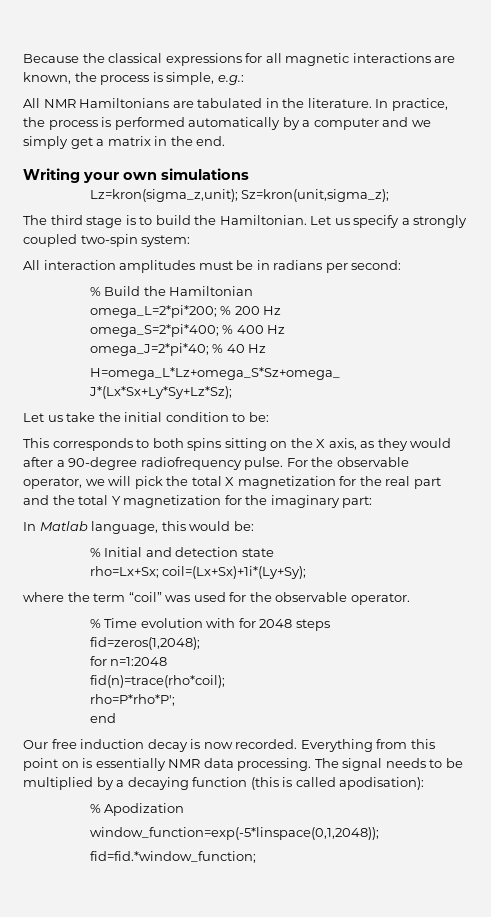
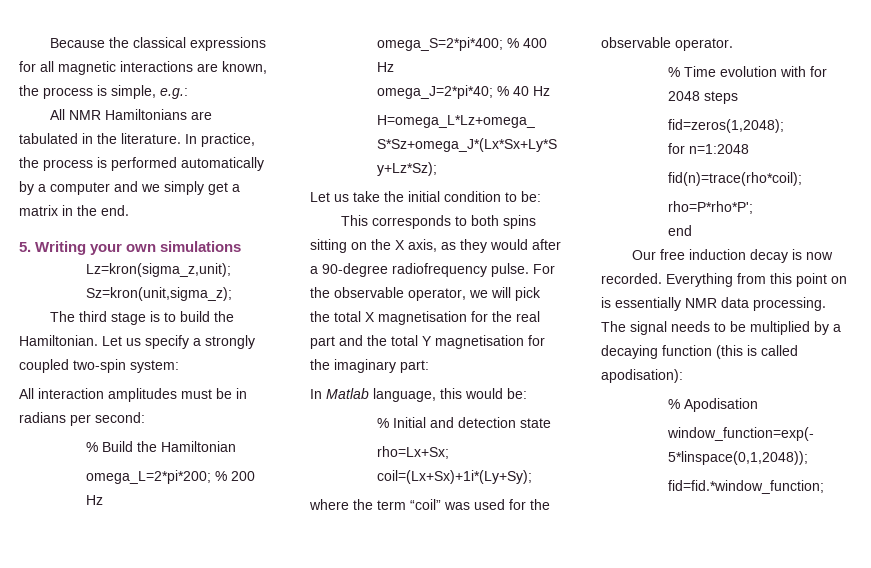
- Writing your own simulations
+ 5. Writing your own simulations
- For the observable operator, we will pick the total X magnetization for the real part and the total Y magnetization for the imaginary part:
+ For the observable operator, we will pick the total X magnetisation for the real part and the total Y magnetisation for the imaginary part:
- % Apodization
+ % Apodisation

